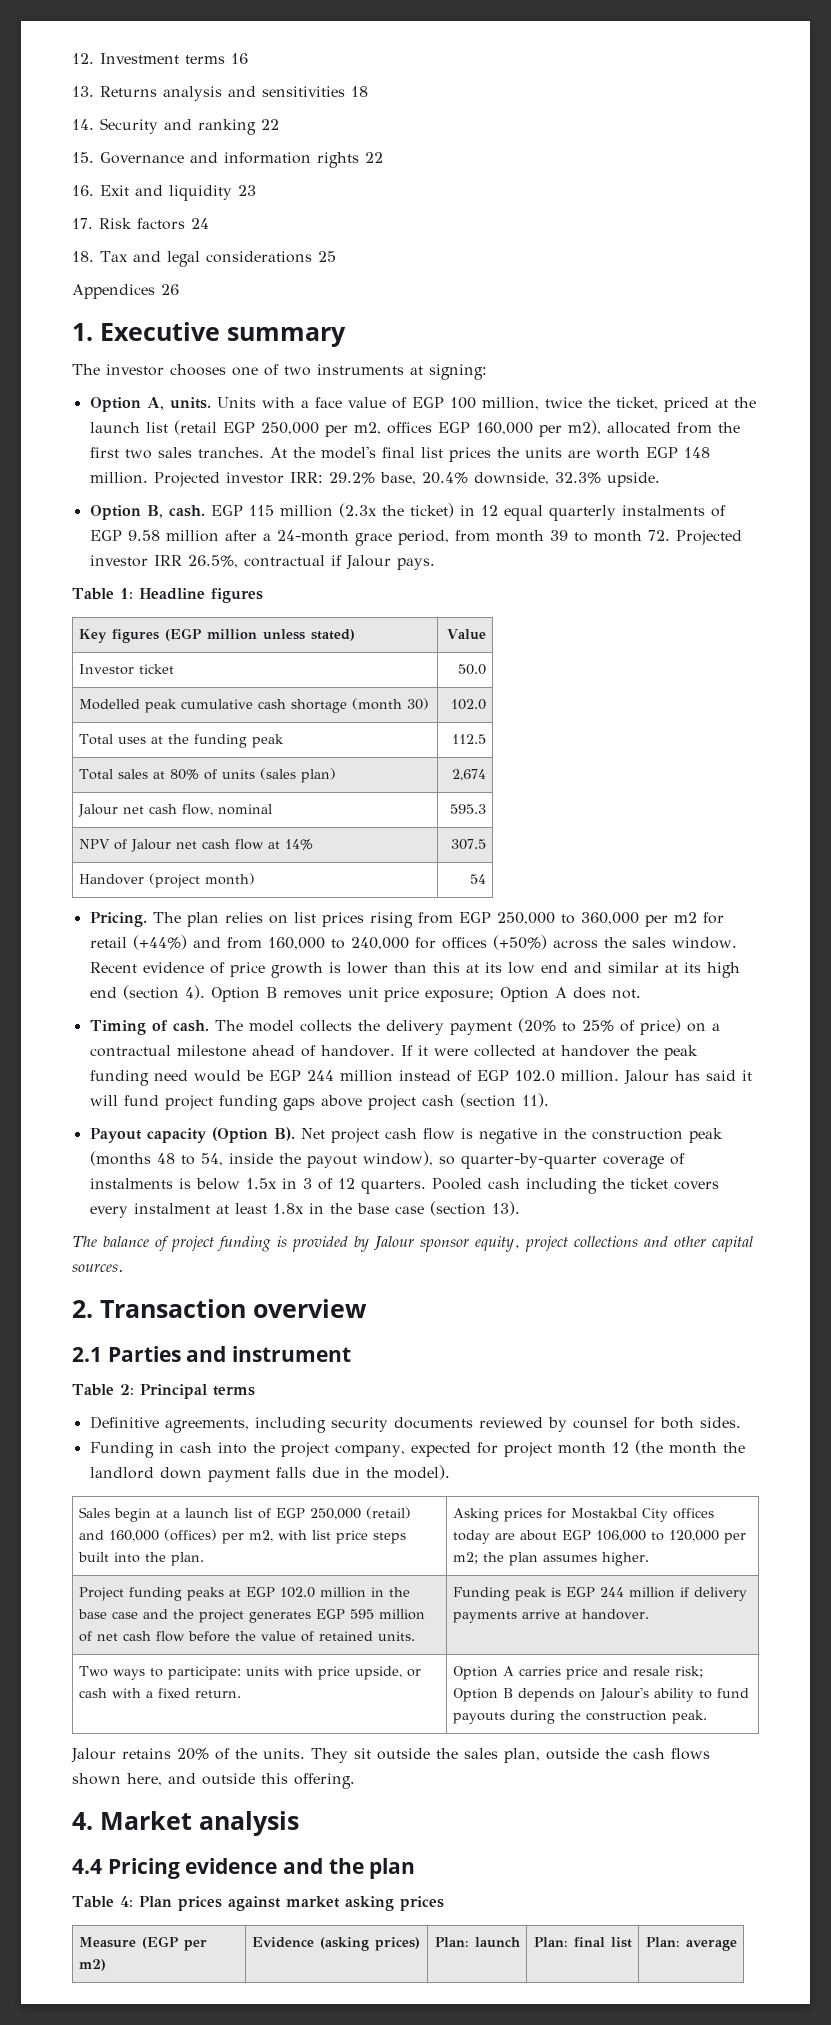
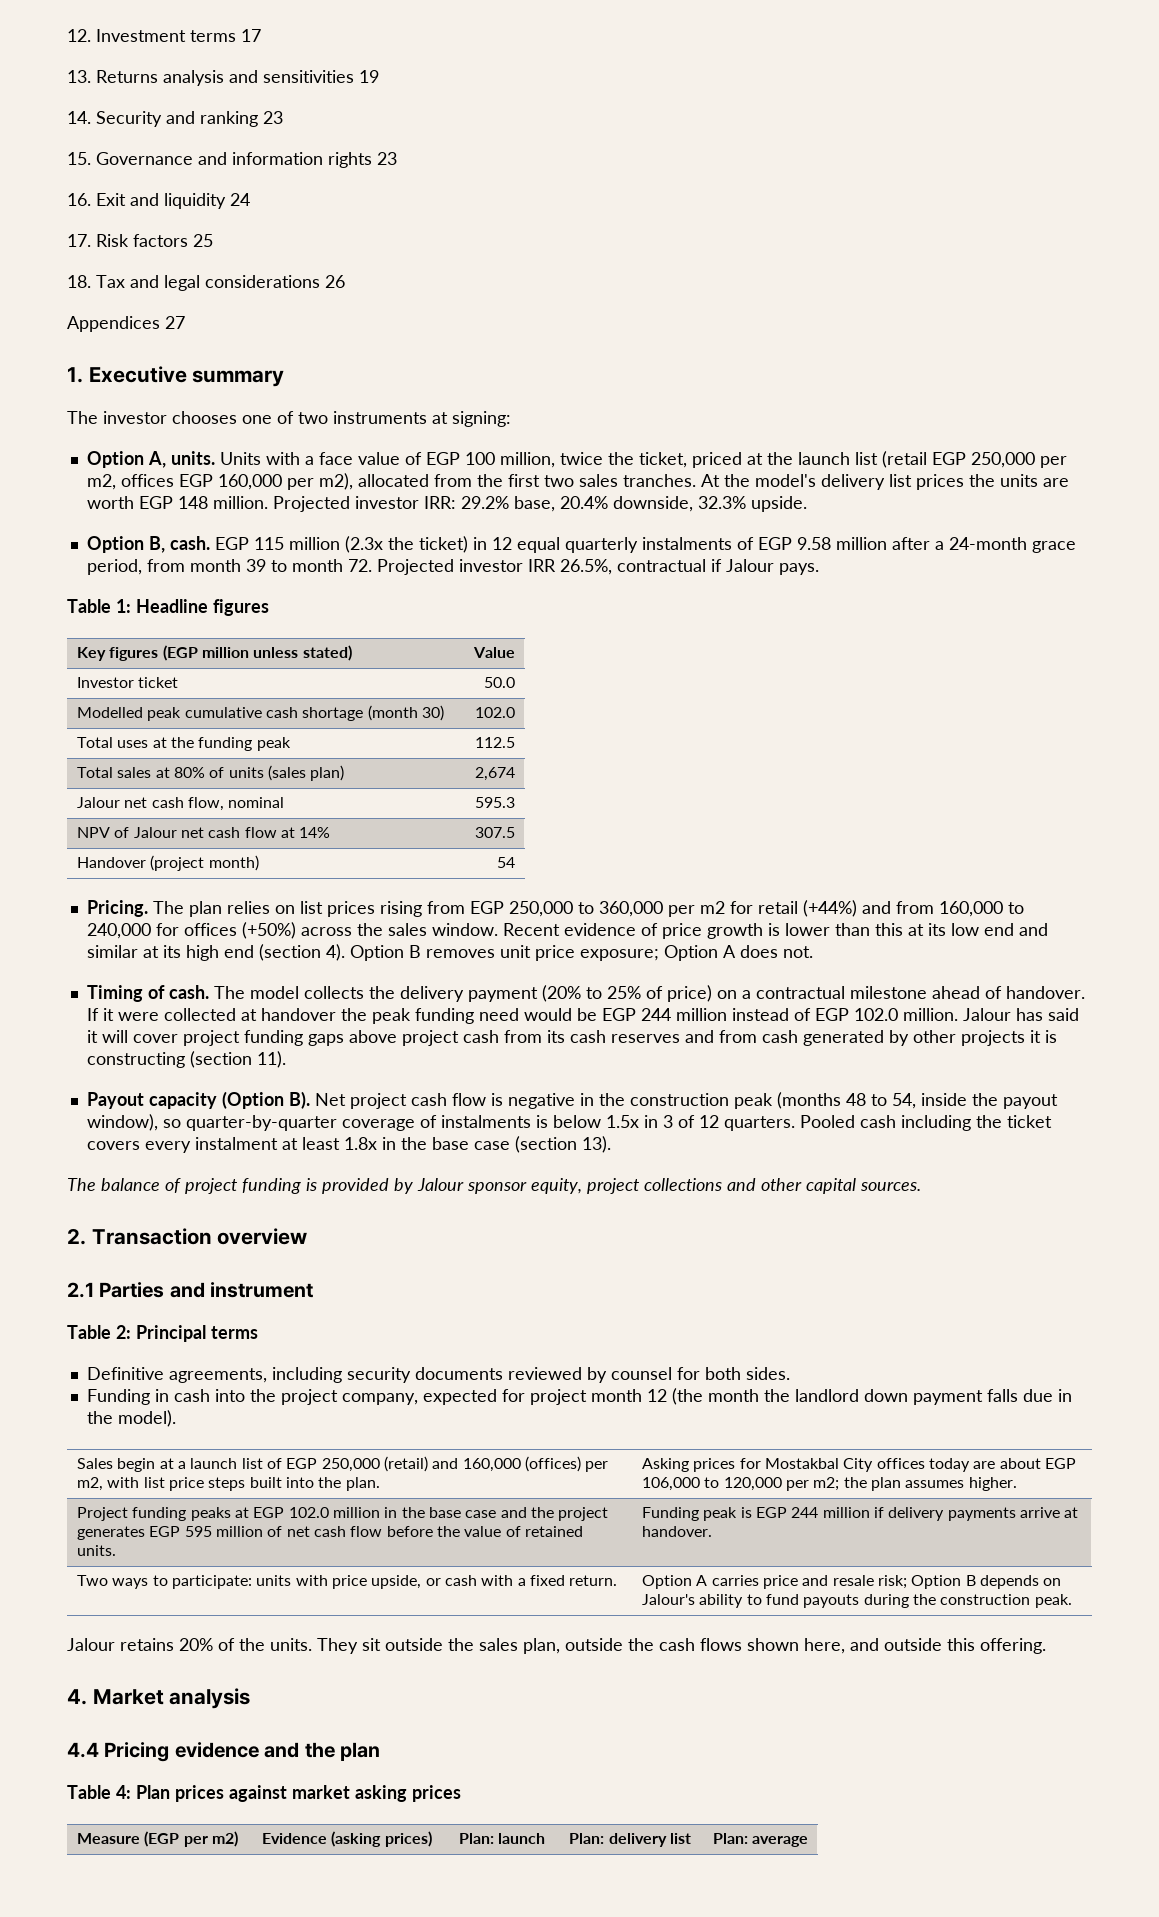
- 12. Investment terms 16
+ 12. Investment terms 17
- 13. Returns analysis and sensitivities 18
+ 13. Returns analysis and sensitivities 19
- 14. Security and ranking 22
+ 14. Security and ranking 23
- 15. Governance and information rights 22
+ 15. Governance and information rights 23
- 16. Exit and liquidity 23
+ 16. Exit and liquidity 24
- 17. Risk factors 24
+ 17. Risk factors 25
- 18. Tax and legal considerations 25
+ 18. Tax and legal considerations 26
- Appendices 26
+ Appendices 27
- At the model's final list prices the units are worth EGP 148 million.
+ At the model's delivery list prices the units are worth EGP 148 million.
- Jalour has said it will fund project funding gaps above project cash (section 11).
+ Jalour has said it will cover project funding gaps above project cash from its cash reserves and from cash generated by other projects it is constructing (section 11).
- Measure (EGP per m2) | Evidence (asking prices) | Plan: launch | Plan: final list | Plan: average
+ Measure (EGP per m2) | Evidence (asking prices) | Plan: launch | Plan: delivery list | Plan: average

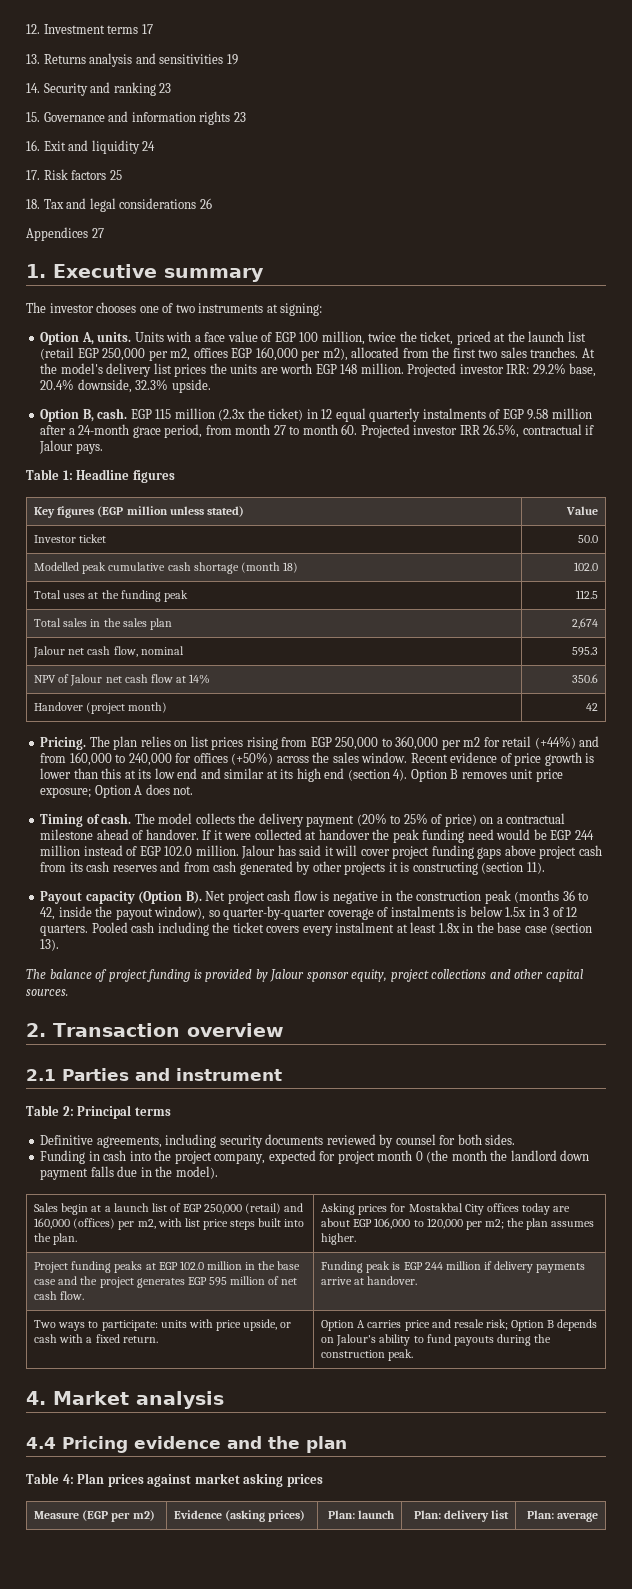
- EGP 115 million (2.3x the ticket) in 12 equal quarterly instalments of EGP 9.58 million after a 24-month grace period, from month 39 to month 72. Projected investor IRR 26.5%, contractual if Jalour pays.
+ EGP 115 million (2.3x the ticket) in 12 equal quarterly instalments of EGP 9.58 million after a 24-month grace period, from month 27 to month 60. Projected investor IRR 26.5%, contractual if Jalour pays.
- Modelled peak cumulative cash shortage (month 30) | 102.0
+ Modelled peak cumulative cash shortage (month 18) | 102.0
- Total sales at 80% of units (sales plan) | 2,674
+ Total sales in the sales plan | 2,674
- NPV of Jalour net cash flow at 14% | 307.5
+ NPV of Jalour net cash flow at 14% | 350.6
- Handover (project month) | 54
+ Handover (project month) | 42
- Payout capacity (Option B). Net project cash flow is negative in the construction peak (months 48 to 54, inside the payout window), so quarter-by-quarter coverage of instalments is below 1.5x in 3 of 12 quarters.
+ Payout capacity (Option B). Net project cash flow is negative in the construction peak (months 36 to 42, inside the payout window), so quarter-by-quarter coverage of instalments is below 1.5x in 3 of 12 quarters.
- Funding in cash into the project company, expected for project month 12 (the month the landlord down payment falls due in the model).
+ Funding in cash into the project company, expected for project month 0 (the month the landlord down payment falls due in the model).
- Project funding peaks at EGP 102.0 million in the base case and the project generates EGP 595 million of net cash flow before the value of retained units. | Funding peak is EGP 244 million if delivery payments arrive at handover.
+ Project funding peaks at EGP 102.0 million in the base case and the project generates EGP 595 million of net cash flow. | Funding peak is EGP 244 million if delivery payments arrive at handover.
- Jalour retains 20% of the units. They sit outside the sales plan, outside the cash flows shown here, and outside this offering.

